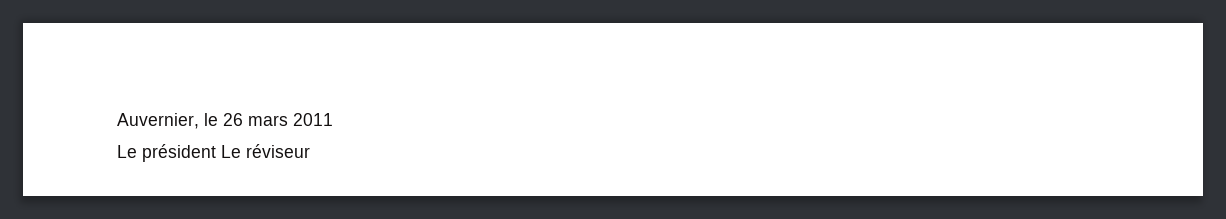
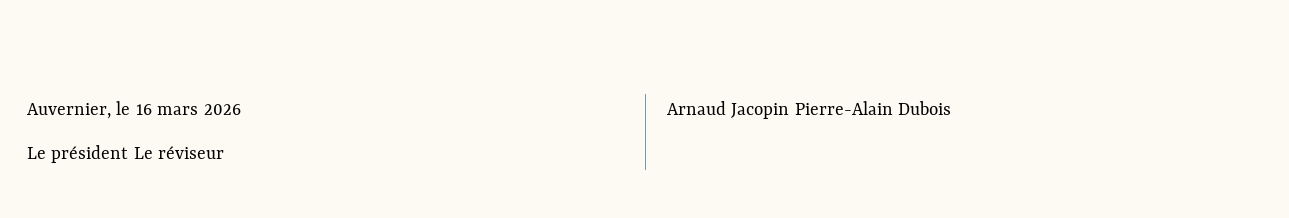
- Auvernier, le 26 mars 2011
+ Auvernier, le 16 mars 2026
+ Arnaud Jacopin Pierre-Alain Dubois

